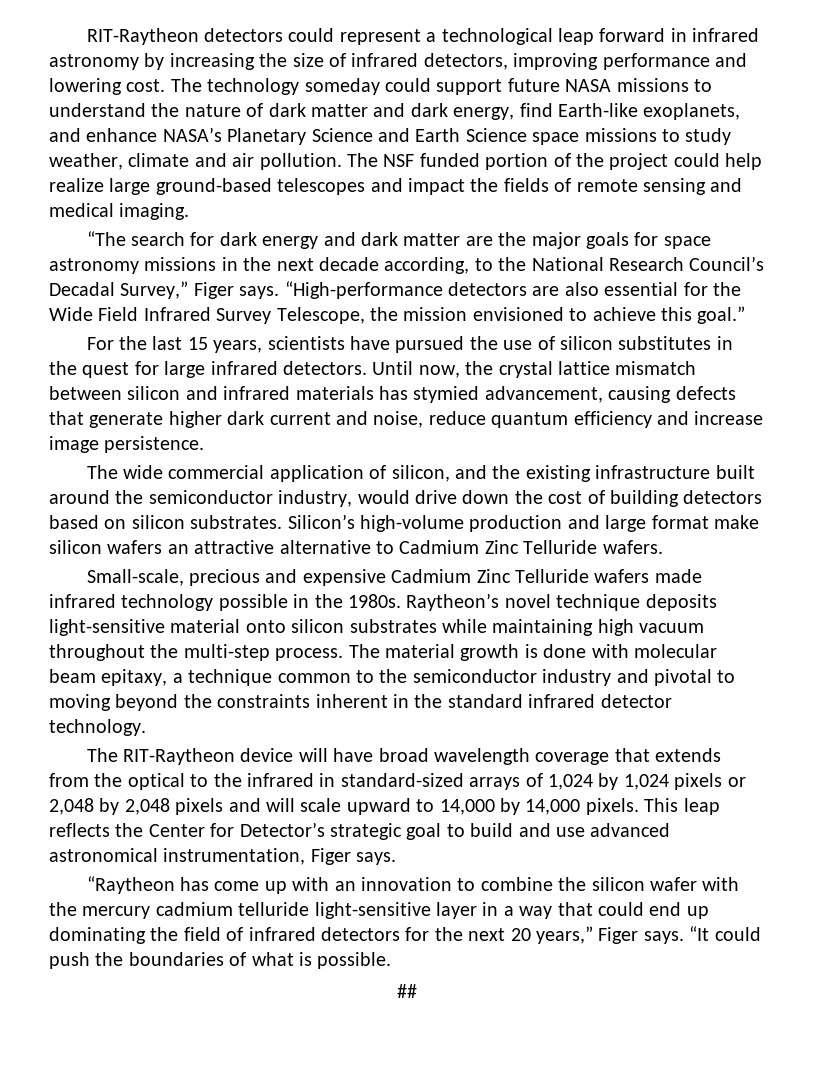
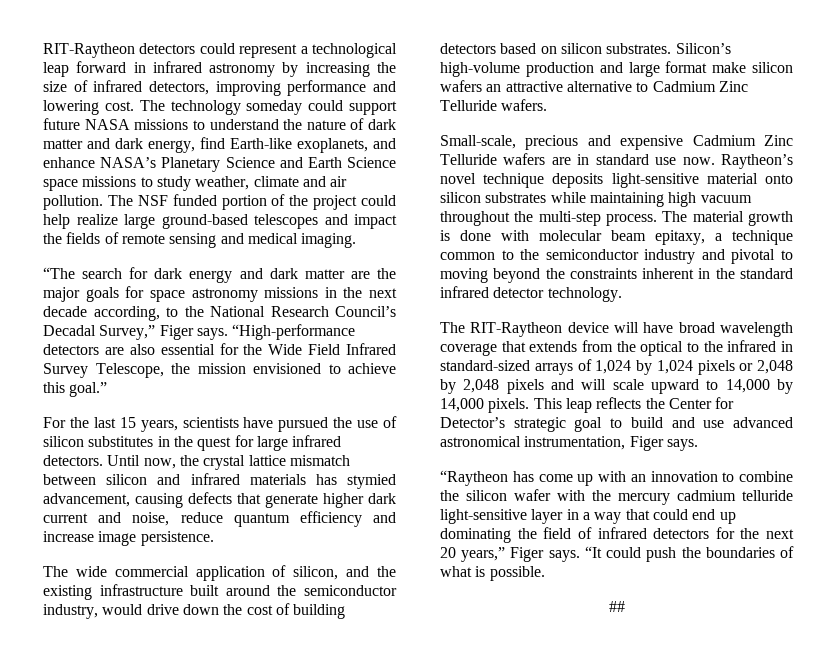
- Small-scale, precious and expensive Cadmium Zinc Telluride wafers made infrared technology possible in the 1980s.
+ Small-scale, precious and expensive Cadmium Zinc Telluride wafers are in standard use now.

